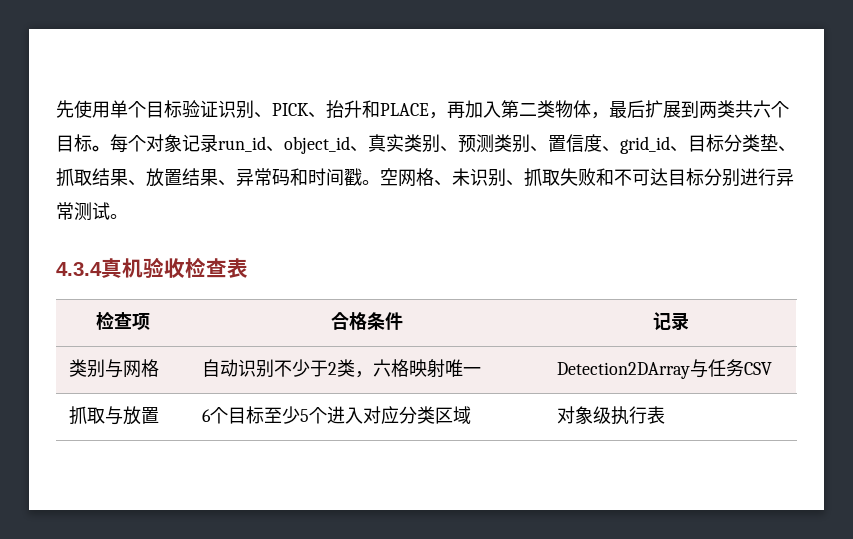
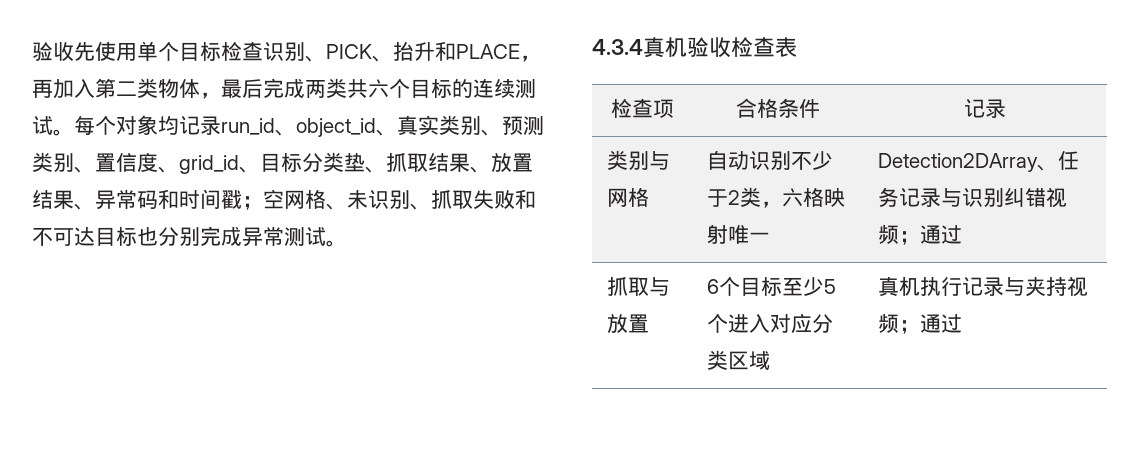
- 先使用单个目标验证识别、PICK、抬升和PLACE，再加入第二类物体，最后扩展到两类共六个目标。
+ 验收先使用单个目标检查识别、PICK、抬升和PLACE，再加入第二类物体，最后完成两类共六个目标的连续测试。
- 每个对象记录run_id、object_id、真实类别、预测类别、置信度、grid_id、目标分类垫、抓取结果、放置结果、异常码和时间戳。空网格、未识别、抓取失败和不可达目标分别进行异常测试。
+ 每个对象均记录run_id、object_id、真实类别、预测类别、置信度、grid_id、目标分类垫、抓取结果、放置结果、异常码和时间戳；空网格、未识别、抓取失败和不可达目标也分别完成异常测试。
- 类别与网格 | 自动识别不少于2类，六格映射唯一 | Detection2DArray与任务CSV
+ 类别与网格 | 自动识别不少于2类，六格映射唯一 | Detection2DArray、任务记录与识别纠错视频；通过
- 抓取与放置 | 6个目标至少5个进入对应分类区域 | 对象级执行表
+ 抓取与放置 | 6个目标至少5个进入对应分类区域 | 真机执行记录与夹持视频；通过

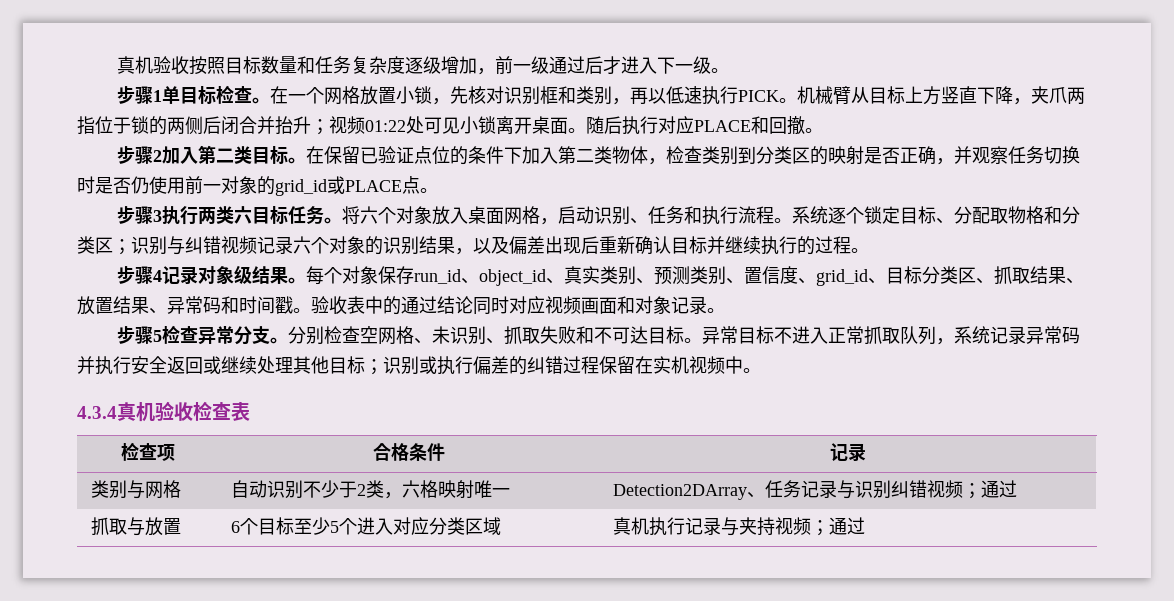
- 验收先使用单个目标检查识别、PICK、抬升和PLACE，再加入第二类物体，最后完成两类共六个目标的连续测试。
+ 真机验收按照目标数量和任务复杂度逐级增加，前一级通过后才进入下一级。
+ 步骤1单目标检查。在一个网格放置小锁，先核对识别框和类别，再以低速执行PICK。机械臂从目标上方竖直下降，夹爪两指位于锁的两侧后闭合并抬升；视频01:22处可见小锁离开桌面。随后执行对应PLACE和回撤。
+ 步骤2加入第二类目标。在保留已验证点位的条件下加入第二类物体，检查类别到分类区的映射是否正确，并观察任务切换时是否仍使用前一对象的grid_id或PLACE点。
+ 步骤3执行两类六目标任务。将六个对象放入桌面网格，启动识别、任务和执行流程。系统逐个锁定目标、分配取物格和分类区；识别与纠错视频记录六个对象的识别结果，以及偏差出现后重新确认目标并继续执行的过程。
+ 步骤4记录对象级结果。
- 每个对象均记录run_id、object_id、真实类别、预测类别、置信度、grid_id、目标分类垫、抓取结果、放置结果、异常码和时间戳；空网格、未识别、抓取失败和不可达目标也分别完成异常测试。
+ 每个对象保存run_id、object_id、真实类别、预测类别、置信度、grid_id、目标分类区、抓取结果、放置结果、异常码和时间戳。验收表中的通过结论同时对应视频画面和对象记录。
+ 步骤5检查异常分支。分别检查空网格、未识别、抓取失败和不可达目标。异常目标不进入正常抓取队列，系统记录异常码并执行安全返回或继续处理其他目标；识别或执行偏差的纠错过程保留在实机视频中。

